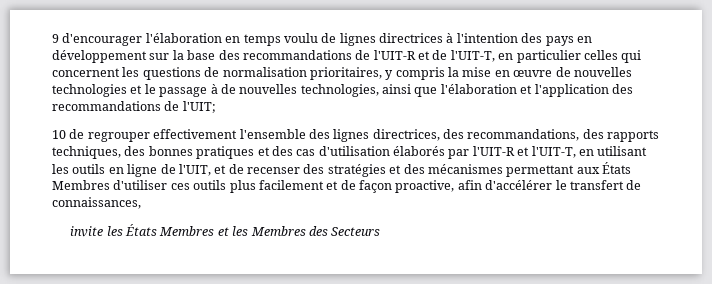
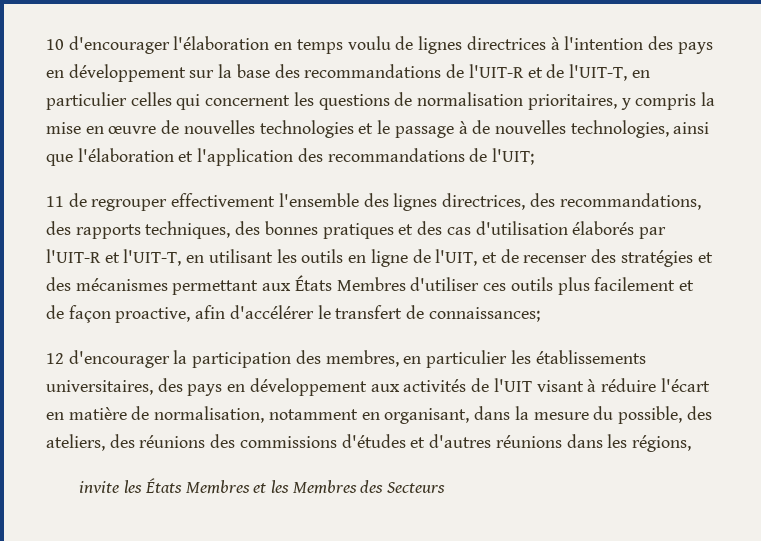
- 9 d'encourager l'élaboration en temps voulu de lignes directrices à l'intention des pays en développement sur la base des recommandations de l'UIT-R et de l'UIT-T, en particulier celles qui concernent les questions de normalisation prioritaires, y compris la mise en œuvre de nouvelles technologies et le passage à de nouvelles technologies, ainsi que l'élaboration et l'application des recommandations de l'UIT;
+ 10 d'encourager l'élaboration en temps voulu de lignes directrices à l'intention des pays en développement sur la base des recommandations de l'UIT-R et de l'UIT-T, en particulier celles qui concernent les questions de normalisation prioritaires, y compris la mise en œuvre de nouvelles technologies et le passage à de nouvelles technologies, ainsi que l'élaboration et l'application des recommandations de l'UIT;
- 10 de regrouper effectivement l'ensemble des lignes directrices, des recommandations, des rapports techniques, des bonnes pratiques et des cas d'utilisation élaborés par l'UIT-R et l'UIT-T, en utilisant les outils en ligne de l'UIT, et de recenser des stratégies et des mécanismes permettant aux États Membres d'utiliser ces outils plus facilement et de façon proactive, afin d'accélérer le transfert de connaissances,
+ 11 de regrouper effectivement l'ensemble des lignes directrices, des recommandations, des rapports techniques, des bonnes pratiques et des cas d'utilisation élaborés par l'UIT-R et l'UIT-T, en utilisant les outils en ligne de l'UIT, et de recenser des stratégies et des mécanismes permettant aux États Membres d'utiliser ces outils plus facilement et de façon proactive, afin d'accélérer le transfert de connaissances;
+ 12 d'encourager la participation des membres, en particulier les établissements universitaires, des pays en développement aux activités de l'UIT visant à réduire l'écart en matière de normalisation, notamment en organisant, dans la mesure du possible, des ateliers, des réunions des commissions d'études et d'autres réunions dans les régions,

